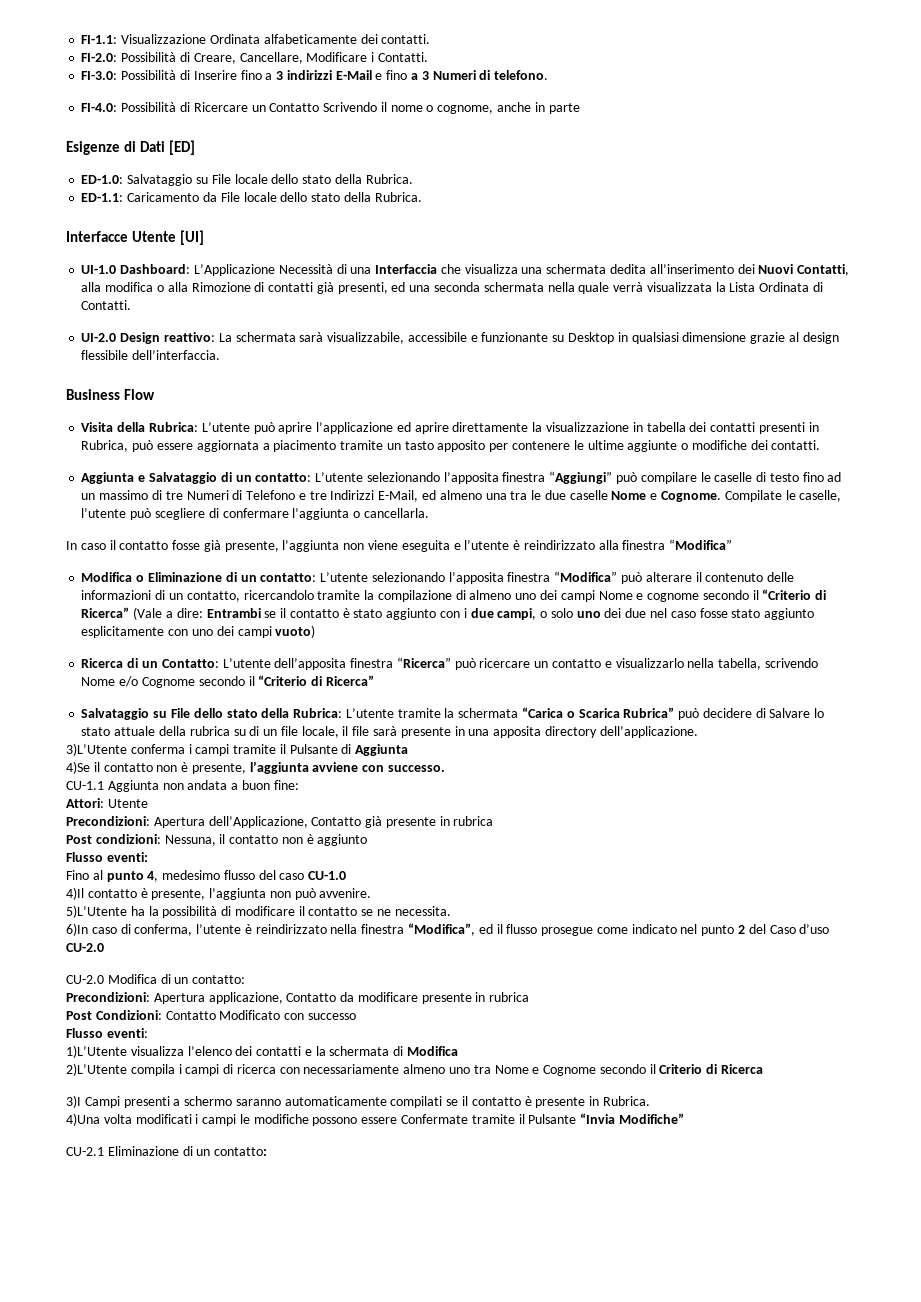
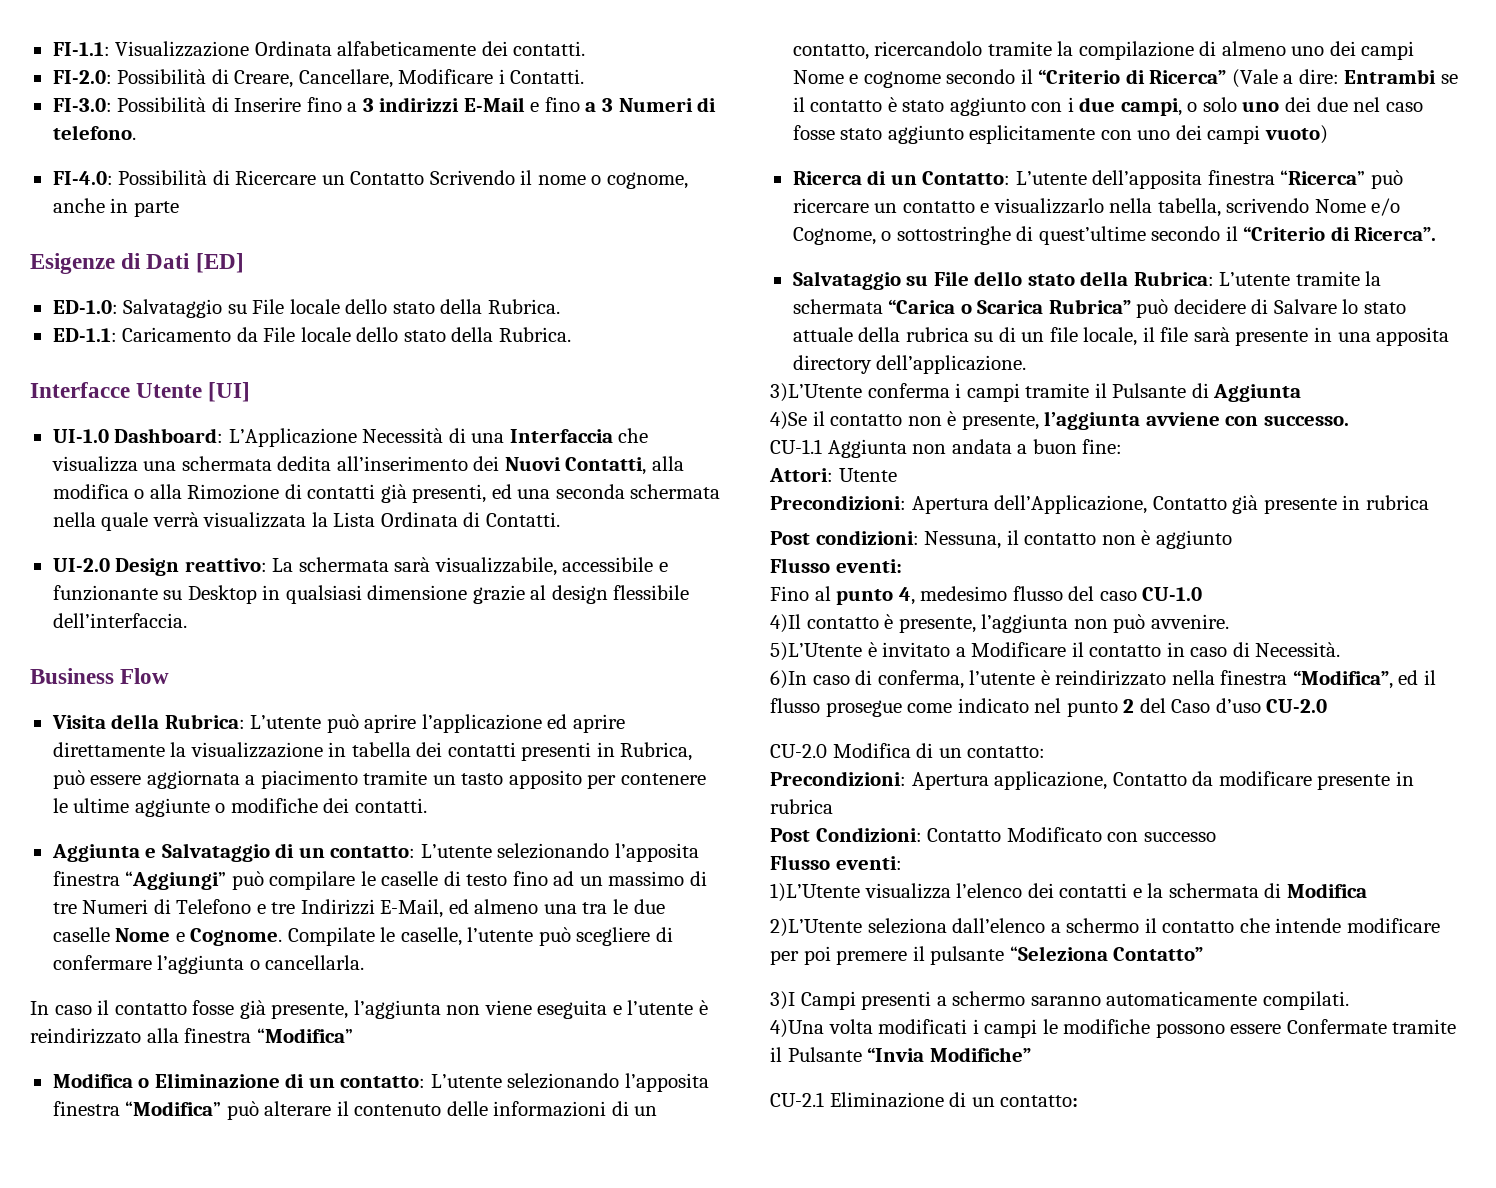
- Ricerca di un Contatto: L’utente dell’apposita finestra “Ricerca” può ricercare un contatto e visualizzarlo nella tabella, scrivendo Nome e/o Cognome secondo il “Criterio di Ricerca”
+ Ricerca di un Contatto: L’utente dell’apposita finestra “Ricerca” può ricercare un contatto e visualizzarlo nella tabella, scrivendo Nome e/o Cognome, o sottostringhe di quest’ultime secondo il “Criterio di Ricerca”.
- 5)L’Utente ha la possibilità di modificare il contatto se ne necessita.
+ 5)L’Utente è invitato a Modificare il contatto in caso di Necessità.
- 2)L’Utente compila i campi di ricerca con necessariamente almeno uno tra Nome e Cognome secondo il Criterio di Ricerca
+ 2)L’Utente seleziona dall’elenco a schermo il contatto che intende modificare per poi premere il pulsante “Seleziona Contatto”
- 3)I Campi presenti a schermo saranno automaticamente compilati se il contatto è presente in Rubrica.
+ 3)I Campi presenti a schermo saranno automaticamente compilati.

